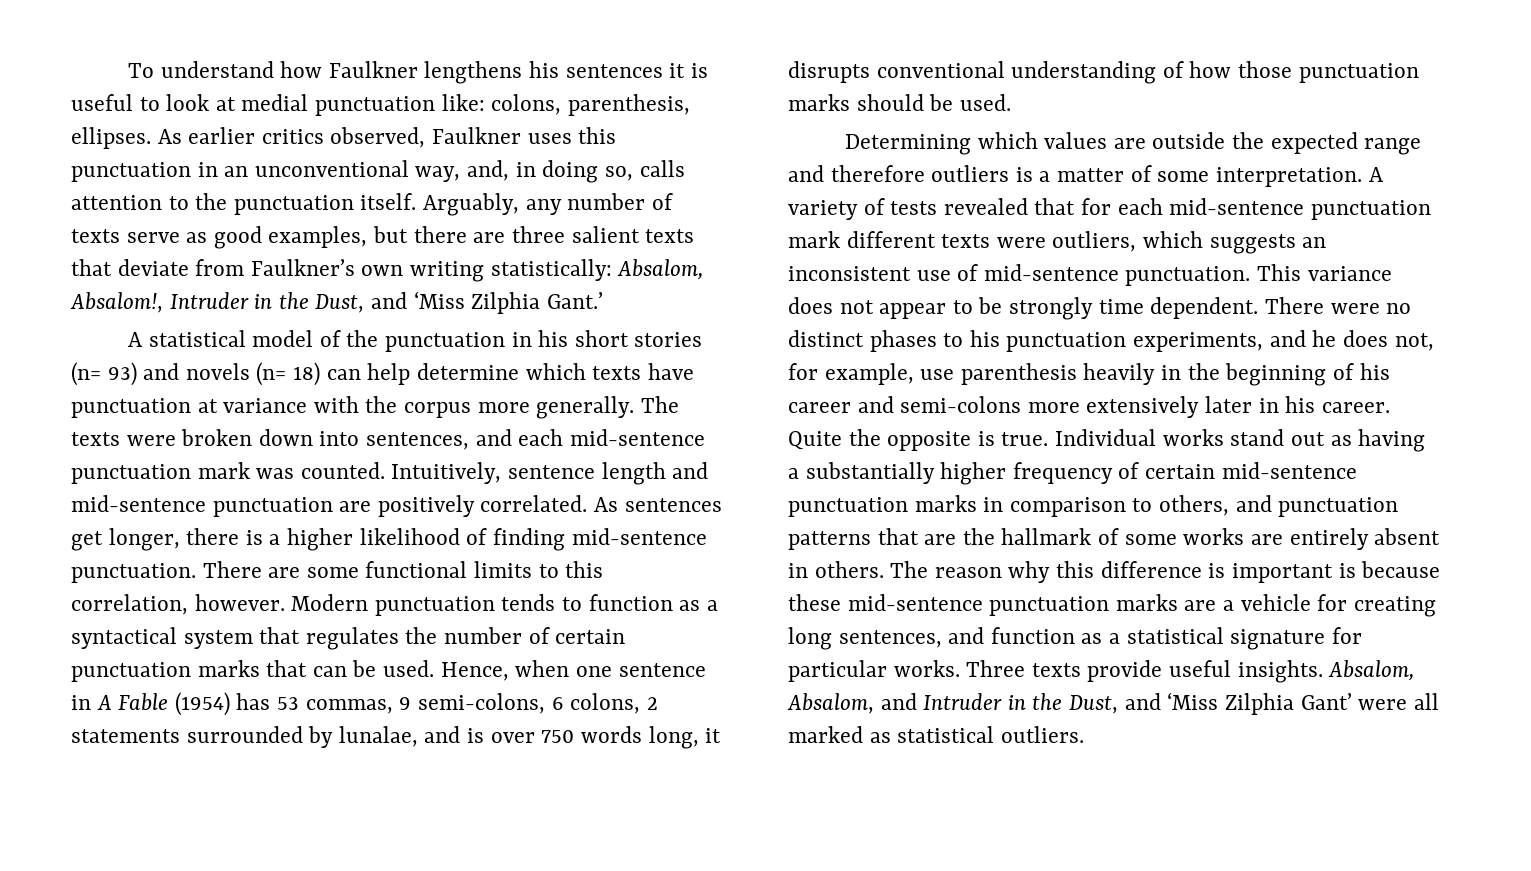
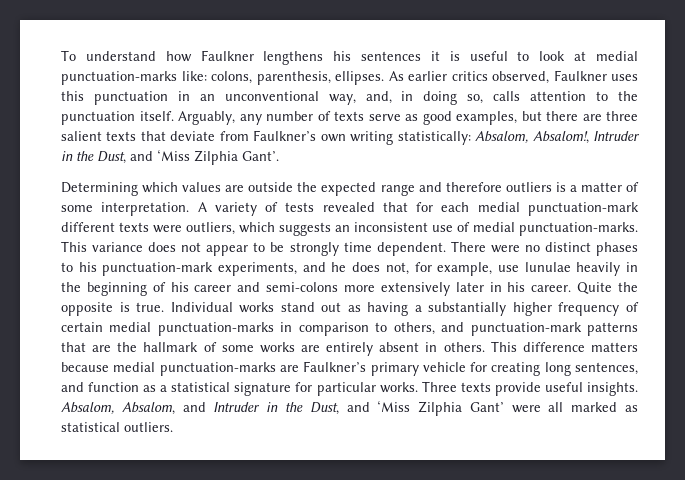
- To understand how Faulkner lengthens his sentences it is useful to look at medial punctuation like: colons, parenthesis, ellipses.
+ To understand how Faulkner lengthens his sentences it is useful to look at medial punctuation-marks like: colons, parenthesis, ellipses.
- Arguably, any number of texts serve as good examples, but there are three salient texts that deviate from Faulkner’s own writing statistically: Absalom, Absalom!, Intruder in the Dust, and ‘Miss Zilphia Gant.’
- A statistical model of the punctuation in his short stories (n= 93) and novels (n= 18) can help determine which texts have punctuation at variance with the corpus more generally. The texts were broken down into sentences, and each mid-sentence punctuation mark was counted. Intuitively, sentence length and mid-sentence punctuation are positively correlated. As sentences get longer, there is a higher likelihood of finding mid-sentence punctuation. There are some functional limits to this correlation, however. Modern punctuation tends to function as a syntactical system that regulates the number of certain punctuation marks that can be used. Hence, when one sentence in A Fable (1954) has 53 commas, 9 semi-colons, 6 colons, 2 statements surrounded by lunalae, and is over 750 words long, it disrupts conventional understanding of how those punctuation marks should be used.
+ Arguably, any number of texts serve as good examples, but there are three salient texts that deviate from Faulkner’s own writing statistically: Absalom, Absalom!, Intruder in the Dust, and ‘Miss Zilphia Gant’.
- A variety of tests revealed that for each mid-sentence punctuation mark different texts were outliers, which suggests an inconsistent use of mid-sentence punctuation.
+ A variety of tests revealed that for each medial punctuation-mark different texts were outliers, which suggests an inconsistent use of medial punctuation-marks.
- There were no distinct phases to his punctuation experiments, and he does not, for example, use parenthesis heavily in the beginning of his career and semi-colons more extensively later in his career.
+ There were no distinct phases to his punctuation-mark experiments, and he does not, for example, use lunulae heavily in the beginning of his career and semi-colons more extensively later in his career.
- Individual works stand out as having a substantially higher frequency of certain mid-sentence punctuation marks in comparison to others, and punctuation patterns that are the hallmark of some works are entirely absent in others.
+ Individual works stand out as having a substantially higher frequency of certain medial punctuation-marks in comparison to others, and punctuation-mark patterns that are the hallmark of some works are entirely absent in others.
- The reason why this difference is important is because these mid-sentence punctuation marks are a vehicle for creating long sentences, and function as a statistical signature for particular works.
+ This difference matters because medial punctuation-marks are Faulkner’s primary vehicle for creating long sentences, and function as a statistical signature for particular works.

